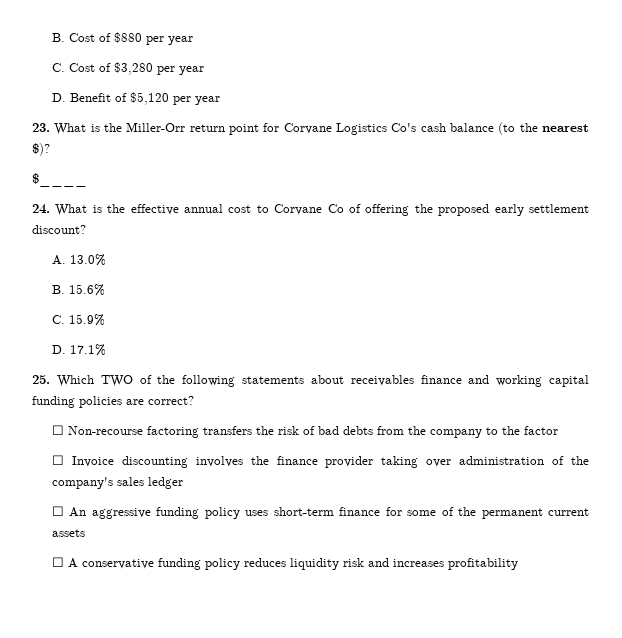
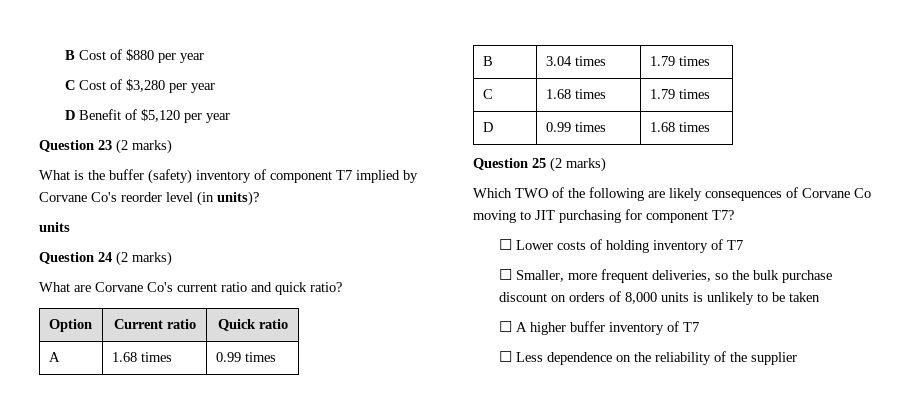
- B. Cost of $880 per year
+ B Cost of $880 per year
- C. Cost of $3,280 per year
+ C Cost of $3,280 per year
- D. Benefit of $5,120 per year
+ D Benefit of $5,120 per year
- 23. What is the Miller-Orr return point for Corvane Logistics Co's cash balance (to the nearest $)?
- $____
- 24. What is the effective annual cost to Corvane Co of offering the proposed early settlement discount?
- A. 13.0%
- B. 15.6%
- C. 15.9%
- D. 17.1%
- 25. Which TWO of the following statements about receivables finance and working capital funding policies are correct?
- ☐ Non-recourse factoring transfers the risk of bad debts from the company to the factor
- ☐ Invoice discounting involves the finance provider taking over administration of the company's sales ledger
- ☐ An aggressive funding policy uses short-term finance for some of the permanent current assets
- ☐ A conservative funding policy reduces liquidity risk and increases profitability
+ Question 23 (2 marks)
+ What is the buffer (safety) inventory of component T7 implied by Corvane Co's reorder level (in units)?
+ units
+ Question 24 (2 marks)
+ What are Corvane Co's current ratio and quick ratio?
+ Option | Current ratio | Quick ratio
+ A | 1.68 times | 0.99 times
+ B | 3.04 times | 1.79 times
+ C | 1.68 times | 1.79 times
+ D | 0.99 times | 1.68 times
+ Question 25 (2 marks)
+ Which TWO of the following are likely consequences of Corvane Co moving to JIT purchasing for component T7?
+ ☐ Lower costs of holding inventory of T7
+ ☐ Smaller, more frequent deliveries, so the bulk purchase discount on orders of 8,000 units is unlikely to be taken
+ ☐ A higher buffer inventory of T7
+ ☐ Less dependence on the reliability of the supplier

